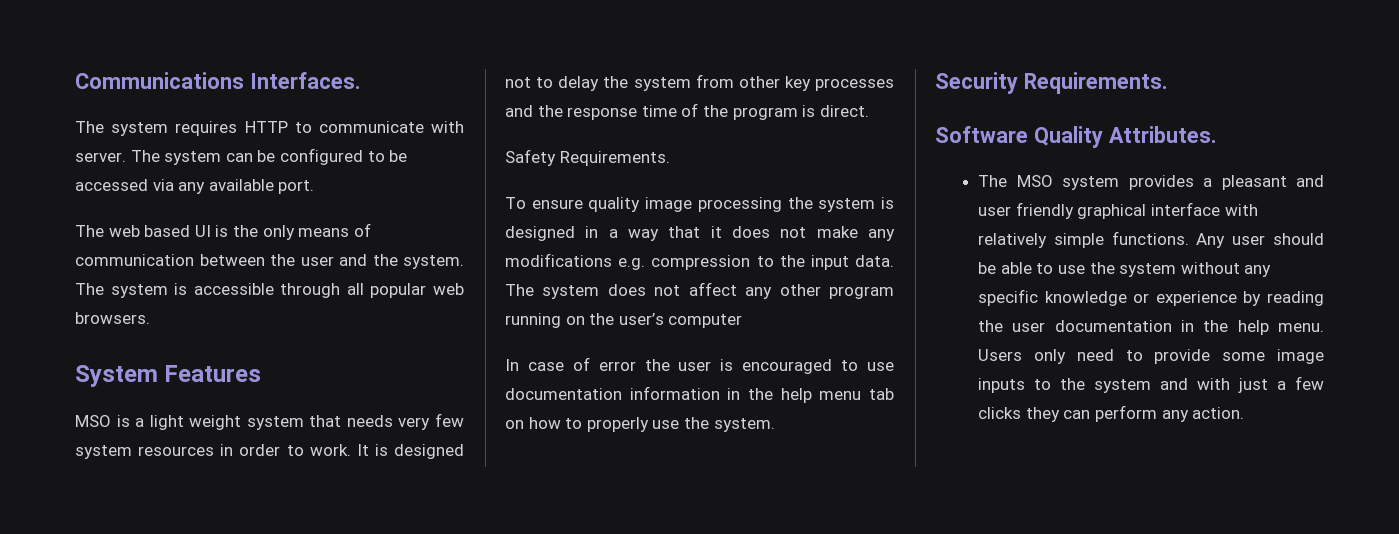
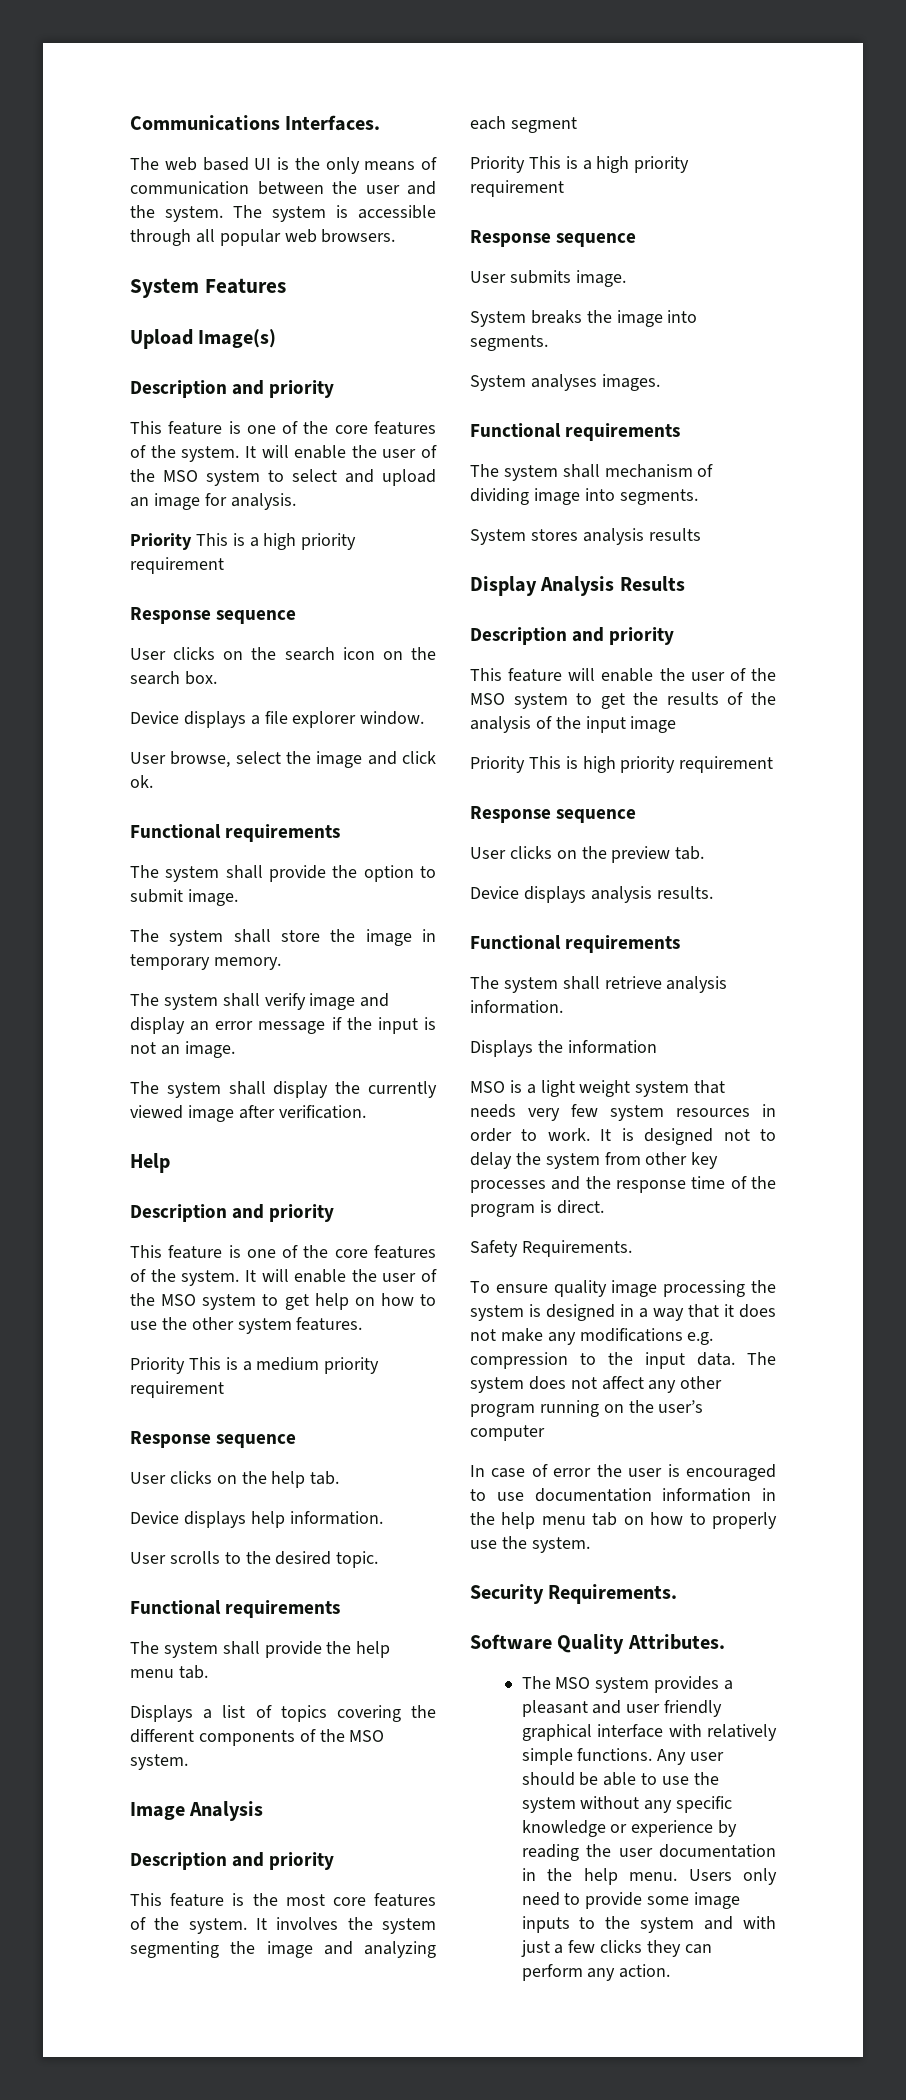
- The system requires HTTP to communicate with server. The system can be configured to be accessed via any available port.
+ Upload Image(s)
+ Description and priority
+ This feature is one of the core features of the system. It will enable the user of the MSO system to select and upload an image for analysis.
+ Priority This is a high priority requirement
+ Response sequence
+ User clicks on the search icon on the search box.
+ Device displays a file explorer window.
+ User browse, select the image and click ok.
+ Functional requirements
+ The system shall provide the option to submit image.
+ The system shall store the image in temporary memory.
+ The system shall verify image and display an error message if the input is not an image.
+ The system shall display the currently viewed image after verification.
+ Help
+ Description and priority
+ This feature is one of the core features of the system. It will enable the user of the MSO system to get help on how to use the other system features.
+ Priority This is a medium priority requirement
+ Response sequence
+ User clicks on the help tab.
+ Device displays help information.
+ User scrolls to the desired topic.
+ Functional requirements
+ The system shall provide the help menu tab.
+ Displays a list of topics covering the different components of the MSO system.
+ Image Analysis
+ Description and priority
+ This feature is the most core features of the system. It involves the system segmenting the image and analyzing each segment
+ Priority This is a high priority requirement
+ Response sequence
+ User submits image.
+ System breaks the image into segments.
+ System analyses images.
+ Functional requirements
+ The system shall mechanism of dividing image into segments.
+ System stores analysis results
+ Display Analysis Results
+ Description and priority
+ This feature will enable the user of the MSO system to get the results of the analysis of the input image
+ Priority This is high priority requirement
+ Response sequence
+ User clicks on the preview tab.
+ Device displays analysis results.
+ Functional requirements
+ The system shall retrieve analysis information.
+ Displays the information

